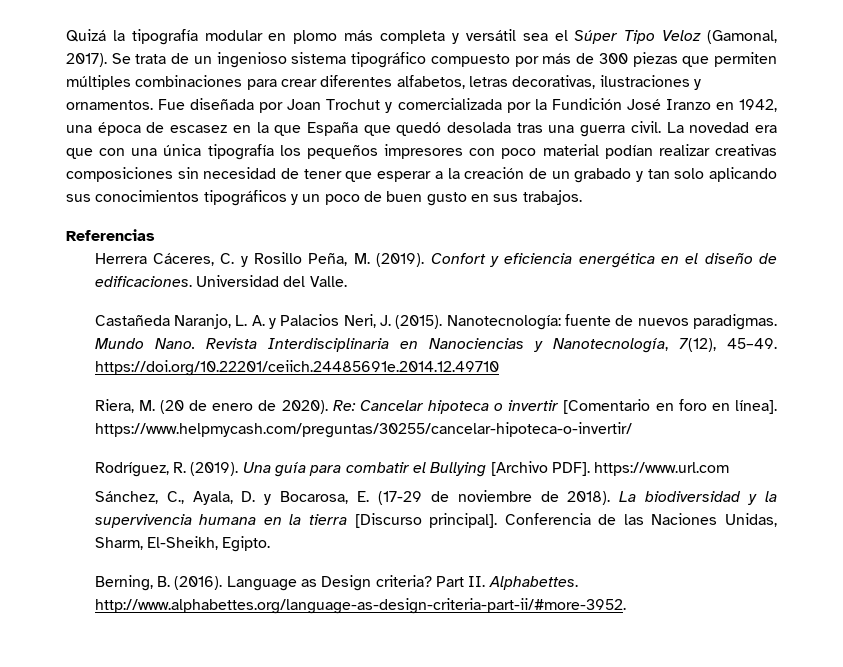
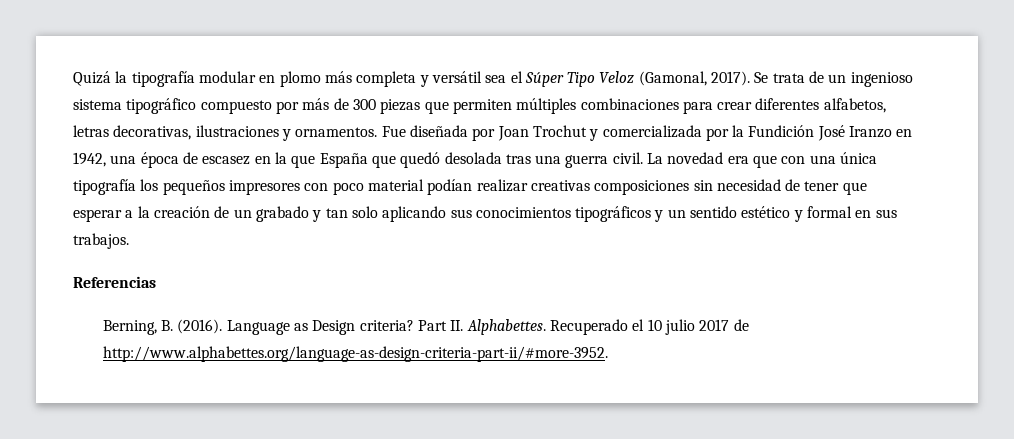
- La novedad era que con una única tipografía los pequeños impresores con poco material podían realizar creativas composiciones sin necesidad de tener que esperar a la creación de un grabado y tan solo aplicando sus conocimientos tipográficos y un poco de buen gusto en sus trabajos.
+ La novedad era que con una única tipografía los pequeños impresores con poco material podían realizar creativas composiciones sin necesidad de tener que esperar a la creación de un grabado y tan solo aplicando sus conocimientos tipográficos y un sentido estético y formal en sus trabajos.
- Herrera Cáceres, C. y Rosillo Peña, M. (2019). Confort y eficiencia energética en el diseño de edificaciones. Universidad del Valle.
- Castañeda Naranjo, L. A. y Palacios Neri, J. (2015). Nanotecnología: fuente de nuevos paradigmas. Mundo Nano. Revista Interdisciplinaria en Nanociencias y Nanotecnología, 7(12), 45–49. https://doi.org/10.22201/ceiich.24485691e.2014.12.49710
- Riera, M. (20 de enero de 2020). Re: Cancelar hipoteca o invertir [Comentario en foro en línea]. https://www.helpmycash.com/preguntas/30255/cancelar-hipoteca-o-invertir/
- Rodríguez, R. (2019). Una guía para combatir el Bullying [Archivo PDF]. https://www.url.com
- Sánchez, C., Ayala, D. y Bocarosa, E. (17-29 de noviembre de 2018). La biodiversidad y la supervivencia humana en la tierra [Discurso principal]. Conferencia de las Naciones Unidas, Sharm, El-Sheikh, Egipto.
- Part II. Alphabettes. http://www.alphabettes.org/language-as-design-criteria-part-ii/#more-3952.
+ Part II. Alphabettes. Recuperado el 10 julio 2017 de http://www.alphabettes.org/language-as-design-criteria-part-ii/#more-3952.

